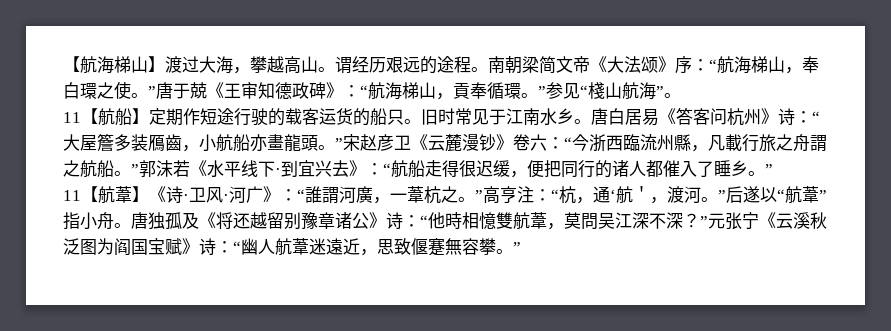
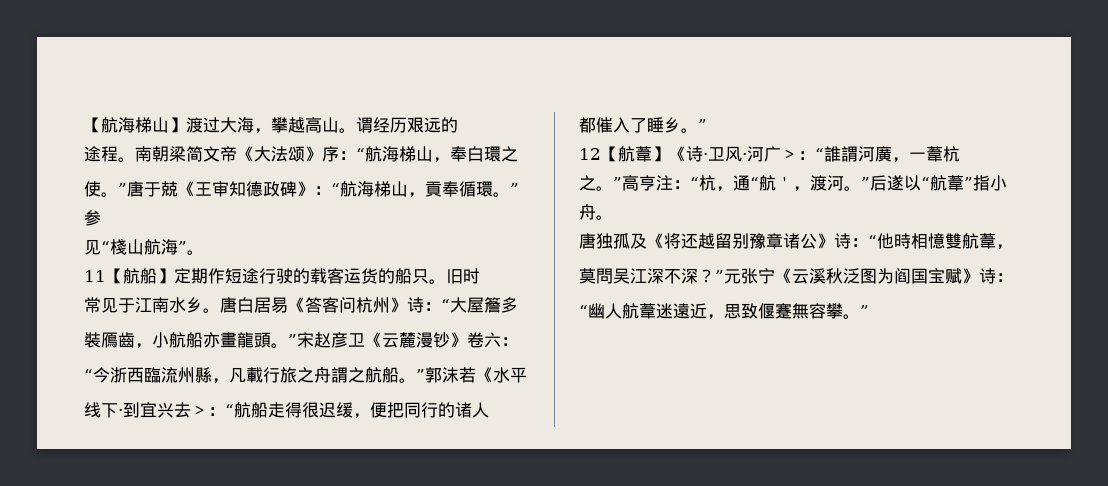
- 谓经历艰远的途程。
+ 谓经历艰远的
+ 途程。
- 南朝梁简文帝《大法颂》序：“航海梯山，奉白環之使。”唐于兢《王审知德政碑》：“航海梯山，貢奉循環。”参见“棧山航海”。
+ 南朝梁简文帝《大法颂》序：“航海梯山，奉白環之
+ 使。”唐于兢《王审知德政碑》：“航海梯山，貢奉循環。”参
+ 见“棧山航海”。
- 旧时常见于江南水乡。
+ 旧时
+ 常见于江南水乡。
- 唐白居易《答客问杭州》诗：“大屋簷多装鴈齒，小航船亦畫龍頭。”宋赵彦卫《云麓漫钞》卷六：“今浙西臨流州縣，凡載行旅之舟謂之航船。”郭沫若《水平线下·到宜兴去》：“航船走得很迟缓，便把同行的诸人都催入了睡乡。”
+ 唐白居易《答客问杭州》诗：“大屋簷多
+ 裝鴈齒，小航船亦畫龍頭。”宋赵彦卫《云麓漫钞》卷六：
+ “今浙西臨流州縣，凡載行旅之舟謂之航船。”郭沫若《水平
+ 线下·到宜兴去＞：“航船走得很迟缓，便把同行的诸人
+ 都催入了睡乡。”
- 11【航葦】《诗·卫风·河广》：
+ 12【航葦】《诗·卫风·河广＞：
- “誰謂河廣，一葦杭之。”高亨注：
+ “誰謂河廣，一葦杭
+ 之。”高亨注：
- “杭，通‘航＇，渡河。”后遂以“航葦”指小舟。唐独孤及《将还越留别豫章诸公》诗：
+ “杭，通“航＇，渡河。”后遂以“航葦”指小舟。
+ 唐独孤及《将还越留别豫章诸公》诗：
- “他時相憶雙航葦，莫問吴江深不深？”元张宁《云溪秋泛图为阎国宝赋》诗：“幽人航葦迷遠近，思致偃蹇無容攀。”
+ “他時相憶雙航葦，
+ 莫問吴江深不深？”元张宁《云溪秋泛图为阎国宝赋》诗：
+ “幽人航葦迷遠近，思致偃蹇無容攀。”

